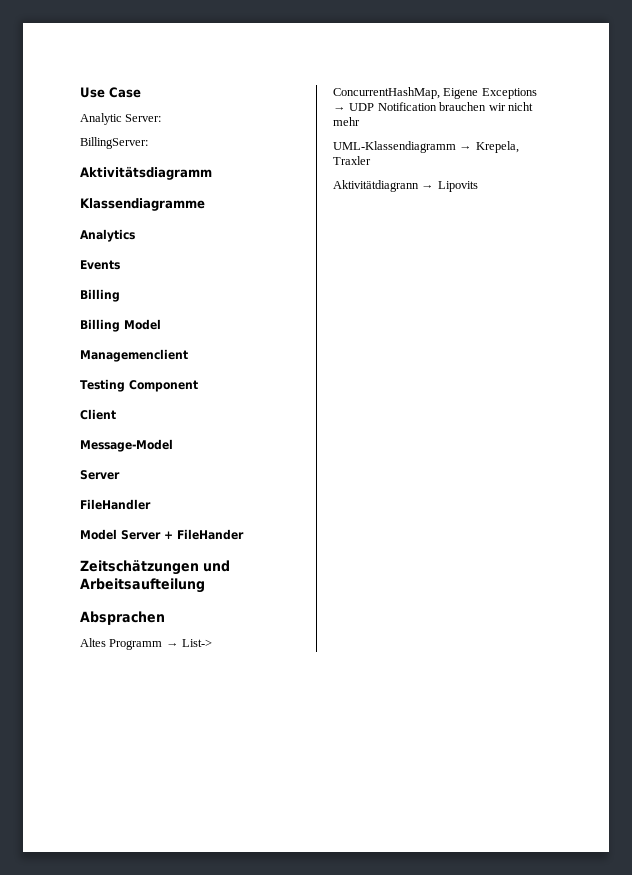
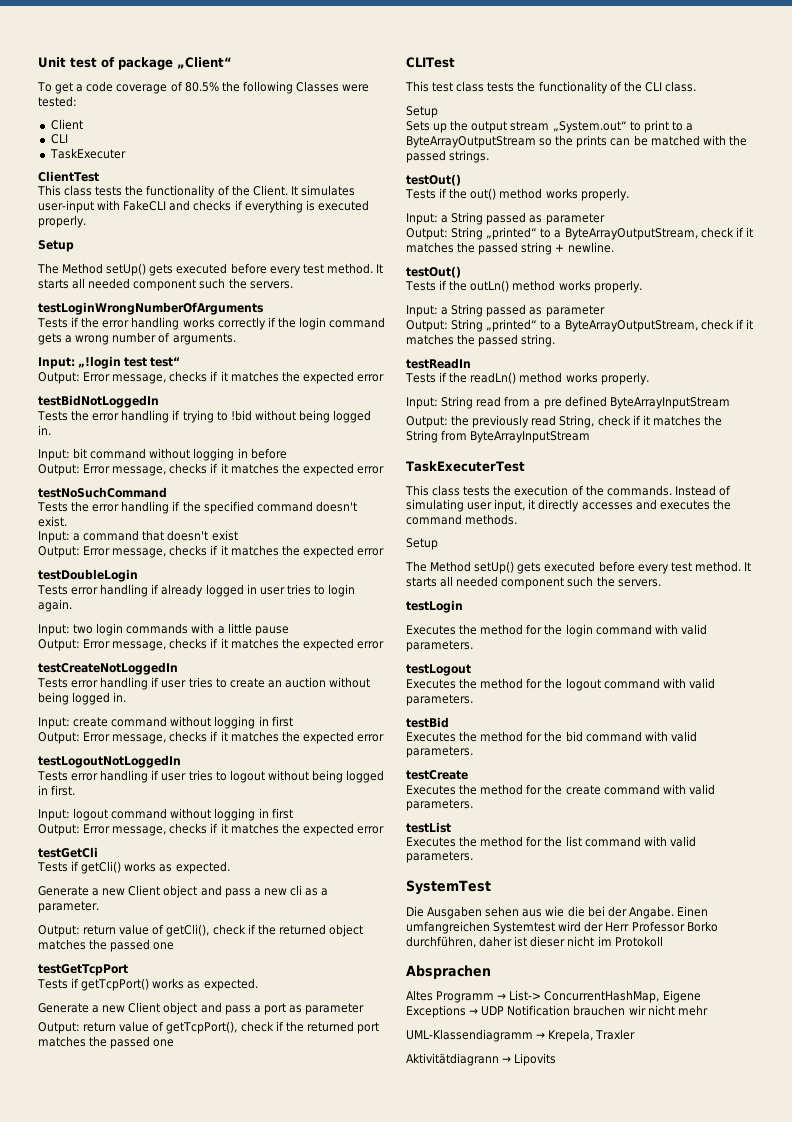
- Use Case
- Analytic Server:
- BillingServer:
- Aktivitätsdiagramm
- Klassendiagramme
- Analytics
- Events
- Billing
- Billing Model
- Managemenclient
- Testing Component
+ Unit test of package „Client“
+ To get a code coverage of 80.5% the following Classes were tested:
  Client
- Message-Model
- Server
- FileHandler
- Model Server + FileHander
- Zeitschätzungen und Arbeitsaufteilung
+ CLI
+ TaskExecuter
+ ClientTest
+ This class tests the functionality of the Client. It simulates user-input with FakeCLI and checks if everything is executed properly.
+ Setup
+ The Method setUp() gets executed before every test method. It starts all needed component such the servers.
+ testLoginWrongNumberOfArguments
+ Tests if the error handling works correctly if the login command gets a wrong number of arguments.
+ Input: „!login test test“
+ Output: Error message, checks if it matches the expected error
+ testBidNotLoggedIn
+ Tests the error handling if trying to !bid without being logged in.
+ Input: bit command without logging in before
+ Output: Error message, checks if it matches the expected error
+ testNoSuchCommand
+ Tests the error handling if the specified command doesn't exist.
+ Input: a command that doesn't exist
+ Output: Error message, checks if it matches the expected error
+ testDoubleLogin
+ Tests error handling if already logged in user tries to login again.
+ Input: two login commands with a little pause
+ Output: Error message, checks if it matches the expected error
+ testCreateNotLoggedIn
+ Tests error handling if user tries to create an auction without being logged in.
+ Input: create command without logging in first
+ Output: Error message, checks if it matches the expected error
+ testLogoutNotLoggedIn
+ Tests error handling if user tries to logout without being logged in first.
+ Input: logout command without logging in first
+ Output: Error message, checks if it matches the expected error
+ testGetCli
+ Tests if getCli() works as expected.
+ Generate a new Client object and pass a new cli as a parameter.
+ Output: return value of getCli(), check if the returned object matches the passed one
+ testGetTcpPort
+ Tests if getTcpPort() works as expected.
+ Generate a new Client object and pass a port as parameter
+ Output: return value of getTcpPort(), check if the returned port matches the passed one
+ CLITest
+ This test class tests the functionality of the CLI class.
+ Setup
+ Sets up the output stream „System.out“ to print to a ByteArrayOutputStream so the prints can be matched with the passed strings.
+ testOut()
+ Tests if the out() method works properly.
+ Input: a String passed as parameter
+ Output: String „printed“ to a ByteArrayOutputStream, check if it matches the passed string + newline.
+ testOut()
+ Tests if the outLn() method works properly.
+ Input: a String passed as parameter
+ Output: String „printed“ to a ByteArrayOutputStream, check if it matches the passed string.
+ testReadIn
+ Tests if the readLn() method works properly.
+ Input: String read from a pre defined ByteArrayInputStream
+ Output: the previously read String, check if it matches the String from ByteArrayInputStream
+ TaskExecuterTest
+ This class tests the execution of the commands. Instead of simulating user input, it directly accesses and executes the command methods.
+ Setup
+ The Method setUp() gets executed before every test method. It starts all needed component such the servers.
+ testLogin
+ Executes the method for the login command with valid parameters.
+ testLogout
+ Executes the method for the logout command with valid parameters.
+ testBid
+ Executes the method for the bid command with valid parameters.
+ testCreate
+ Executes the method for the create command with valid parameters.
+ testList
+ Executes the method for the list command with valid parameters.
+ SystemTest
+ Die Ausgaben sehen aus wie die bei der Angabe. Einen umfangreichen Systemtest wird der Herr Professor Borko durchführen, daher ist dieser nicht im Protokoll

